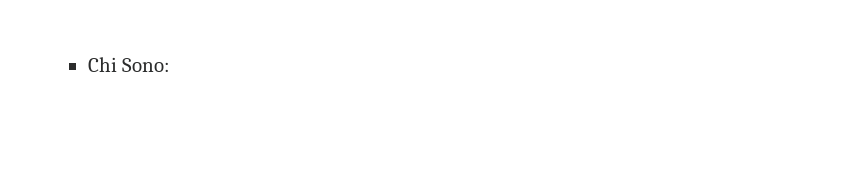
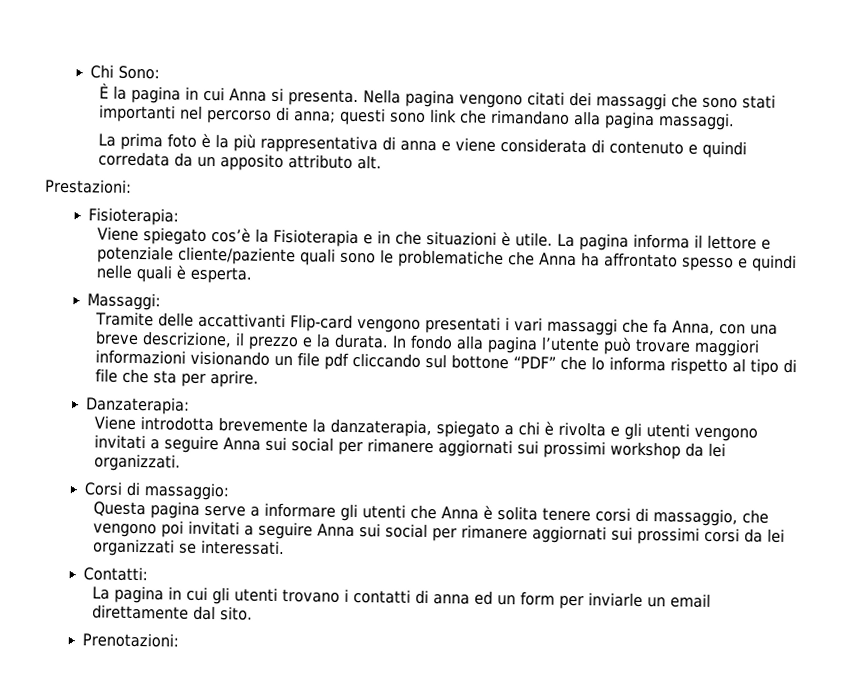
+ Ѐ la pagina in cui Anna si presenta. Nella pagina vengono citati dei massaggi che sono stati importanti nel percorso di anna; questi sono link che rimandano alla pagina massaggi.
+ La prima foto è la più rappresentativa di anna e viene considerata di contenuto e quindi corredata da un apposito attributo alt.
+ Prestazioni:
+ Fisioterapia:
+ Viene spiegato cos’è la Fisioterapia e in che situazioni è utile. La pagina informa il lettore e potenziale cliente/paziente quali sono le problematiche che Anna ha affrontato spesso e quindi nelle quali è esperta.
+ Massaggi:
+ Tramite delle accattivanti Flip-card vengono presentati i vari massaggi che fa Anna, con una breve descrizione, il prezzo e la durata. In fondo alla pagina l’utente può trovare maggiori informazioni visionando un file pdf cliccando sul bottone “PDF” che lo informa rispetto al tipo di file che sta per aprire.
+ Danzaterapia:
+ Viene introdotta brevemente la danzaterapia, spiegato a chi è rivolta e gli utenti vengono invitati a seguire Anna sui social per rimanere aggiornati sui prossimi workshop da lei organizzati.
+ Corsi di massaggio:
+ Questa pagina serve a informare gli utenti che Anna è solita tenere corsi di massaggio, che vengono poi invitati a seguire Anna sui social per rimanere aggiornati sui prossimi corsi da lei organizzati se interessati.
+ Contatti:
+ La pagina in cui gli utenti trovano i contatti di anna ed un form per inviarle un email direttamente dal sito.
+ Prenotazioni:

